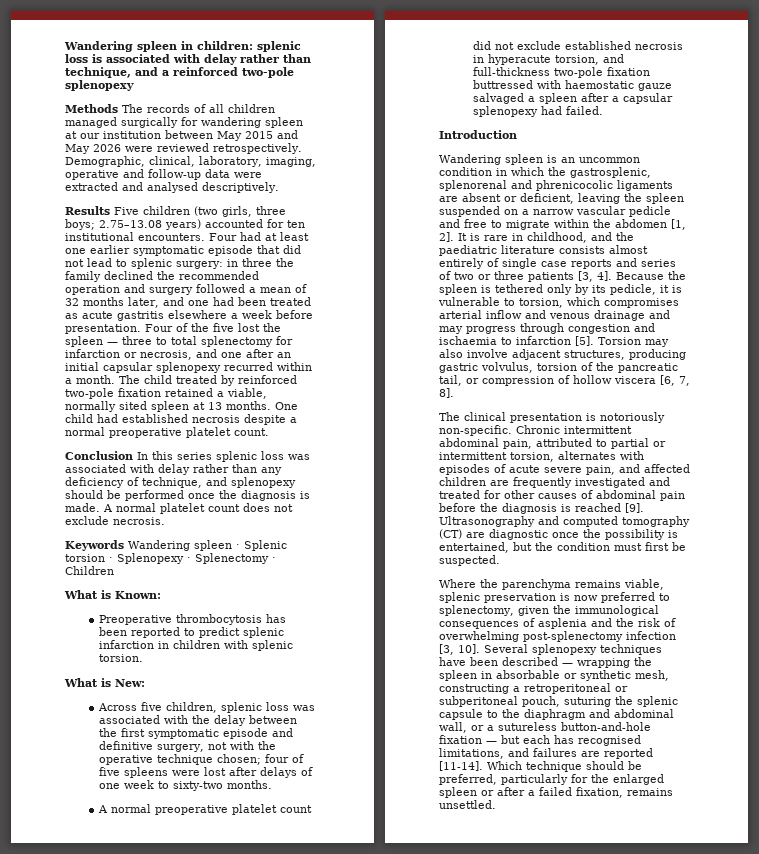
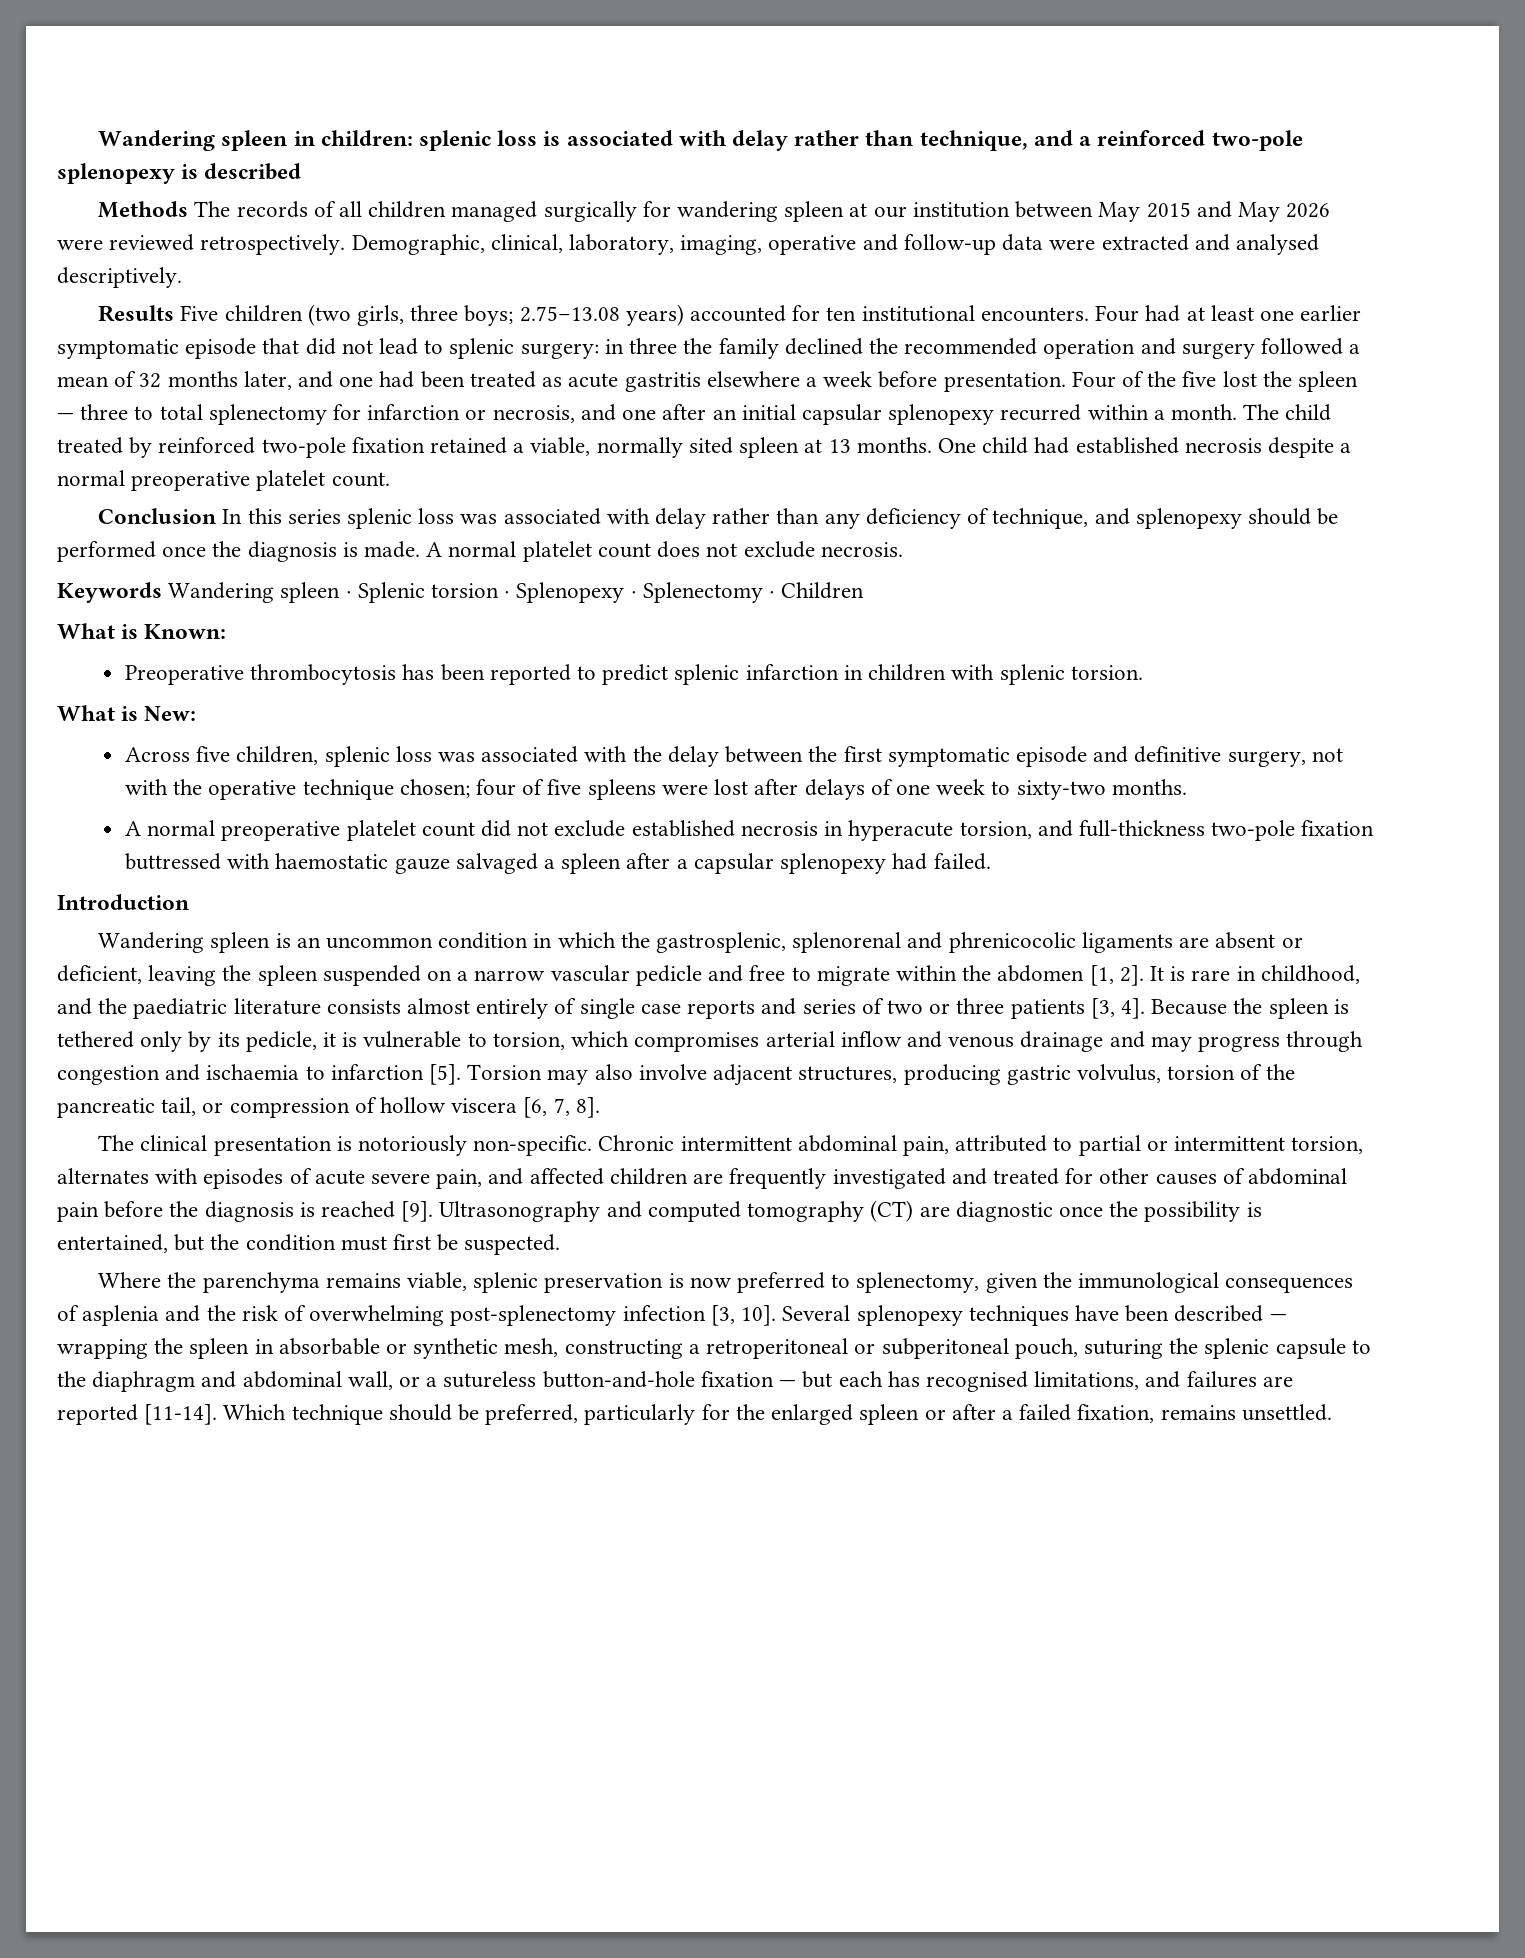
- Wandering spleen in children: splenic loss is associated with delay rather than technique, and a reinforced two-pole splenopexy
+ Wandering spleen in children: splenic loss is associated with delay rather than technique, and a reinforced two-pole splenopexy is described

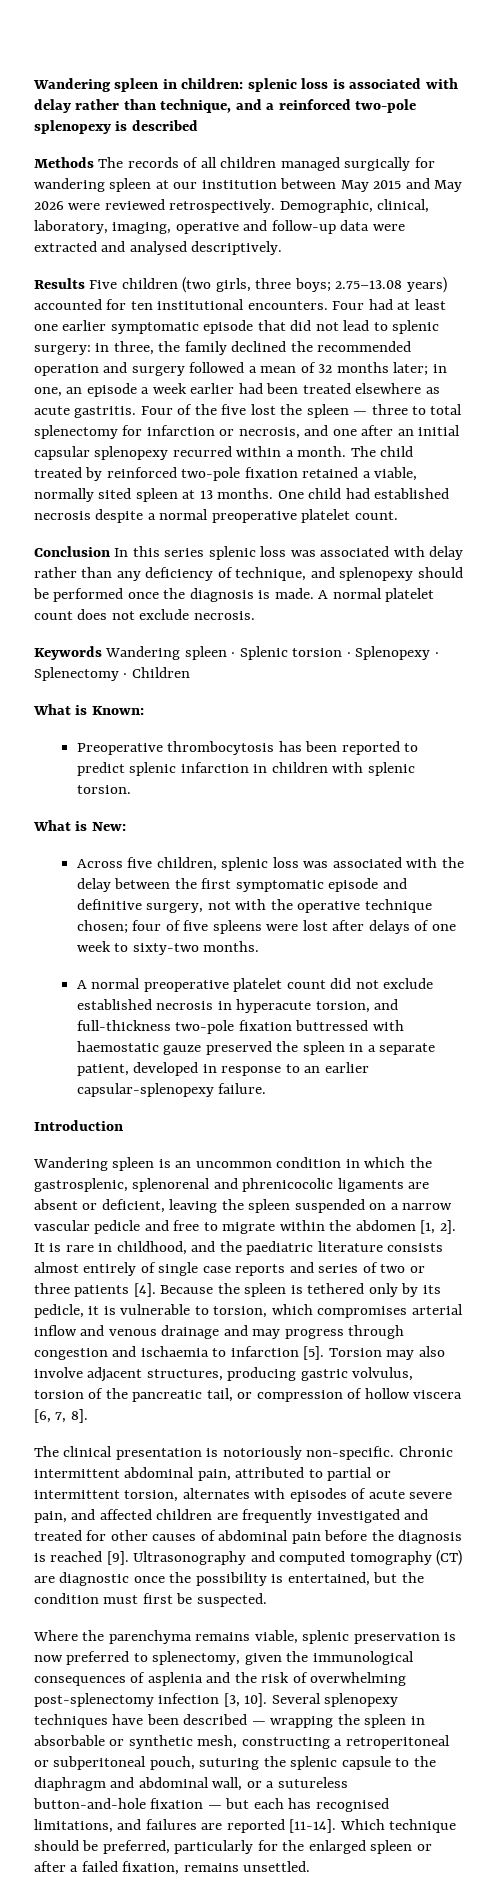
- Four had at least one earlier symptomatic episode that did not lead to splenic surgery: in three the family declined the recommended operation and surgery followed a mean of 32 months later, and one had been treated as acute gastritis elsewhere a week before presentation.
+ Four had at least one earlier symptomatic episode that did not lead to splenic surgery: in three, the family declined the recommended operation and surgery followed a mean of 32 months later; in one, an episode a week earlier had been treated elsewhere as acute gastritis.
- A normal preoperative platelet count did not exclude established necrosis in hyperacute torsion, and full-thickness two-pole fixation buttressed with haemostatic gauze salvaged a spleen after a capsular splenopexy had failed.
+ A normal preoperative platelet count did not exclude established necrosis in hyperacute torsion, and full-thickness two-pole fixation buttressed with haemostatic gauze preserved the spleen in a separate patient, developed in response to an earlier capsular-splenopexy failure.
- It is rare in childhood, and the paediatric literature consists almost entirely of single case reports and series of two or three patients [3, 4].
+ It is rare in childhood, and the paediatric literature consists almost entirely of single case reports and series of two or three patients [4].

